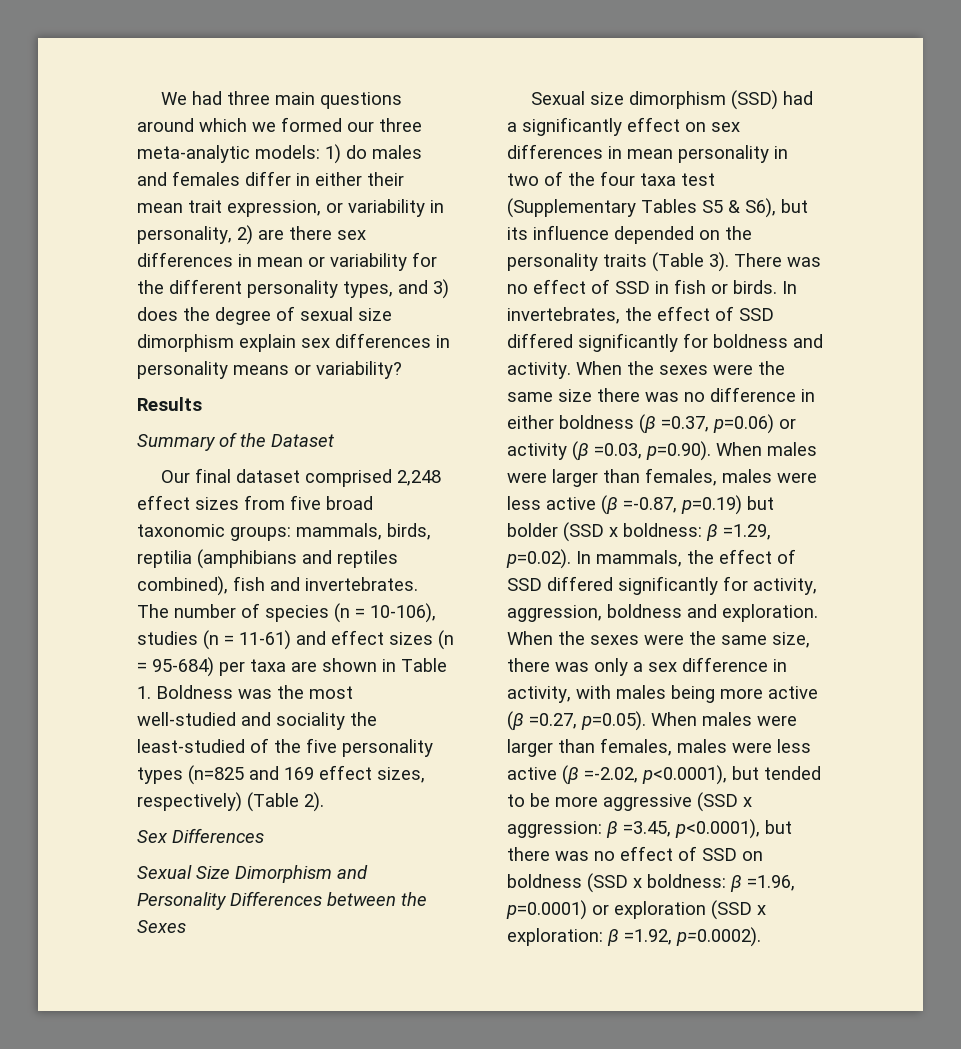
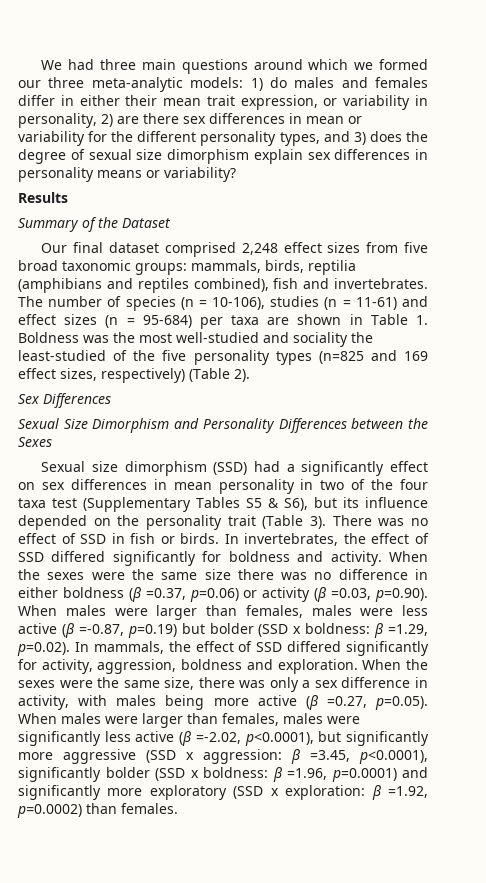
- Sexual size dimorphism (SSD) had a significantly effect on sex differences in mean personality in two of the four taxa test (Supplementary Tables S5 & S6), but its influence depended on the personality traits (Table 3).
+ Sexual size dimorphism (SSD) had a significantly effect on sex differences in mean personality in two of the four taxa test (Supplementary Tables S5 & S6), but its influence depended on the personality trait (Table 3).
- When the sexes were the same size, there was only a sex difference in activity, with males being more active (β =0.27, p=0.05). When males were larger than females, males were less active (β =-2.02, p<0.0001), but tended to be more aggressive (SSD x aggression: β =3.45, p<0.0001), but there was no effect of SSD on boldness (SSD x boldness: β =1.96, p=0.0001) or exploration (SSD x exploration: β =1.92, p=0.0002).
+ When the sexes were the same size, there was only a sex difference in activity, with males being more active (β =0.27, p=0.05). When males were larger than females, males were significantly less active (β =-2.02, p<0.0001), but significantly more aggressive (SSD x aggression: β =3.45, p<0.0001), significantly bolder (SSD x boldness: β =1.96, p=0.0001) and significantly more exploratory (SSD x exploration: β =1.92, p=0.0002) than females.

